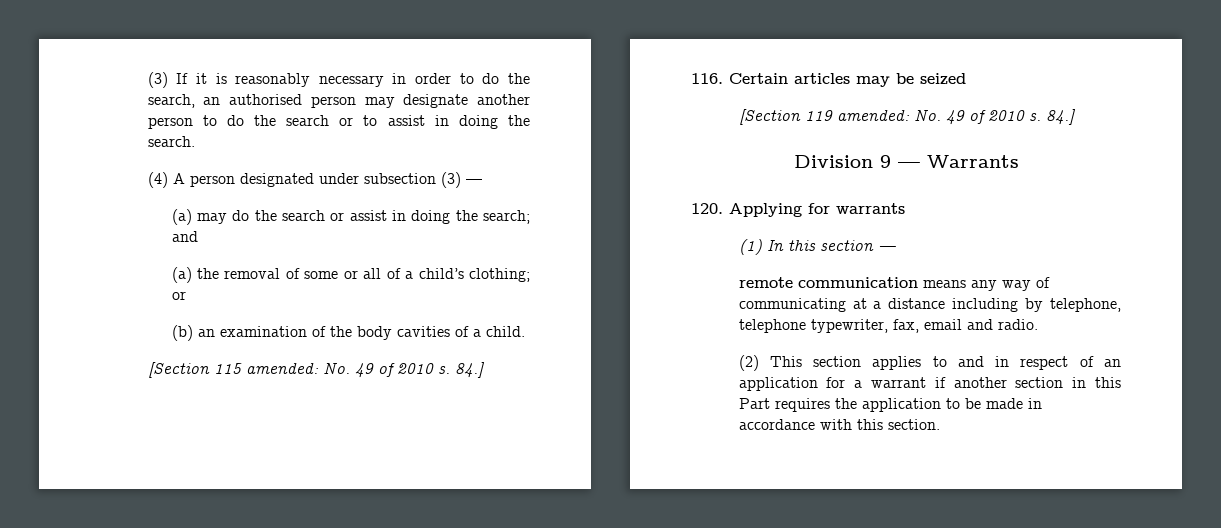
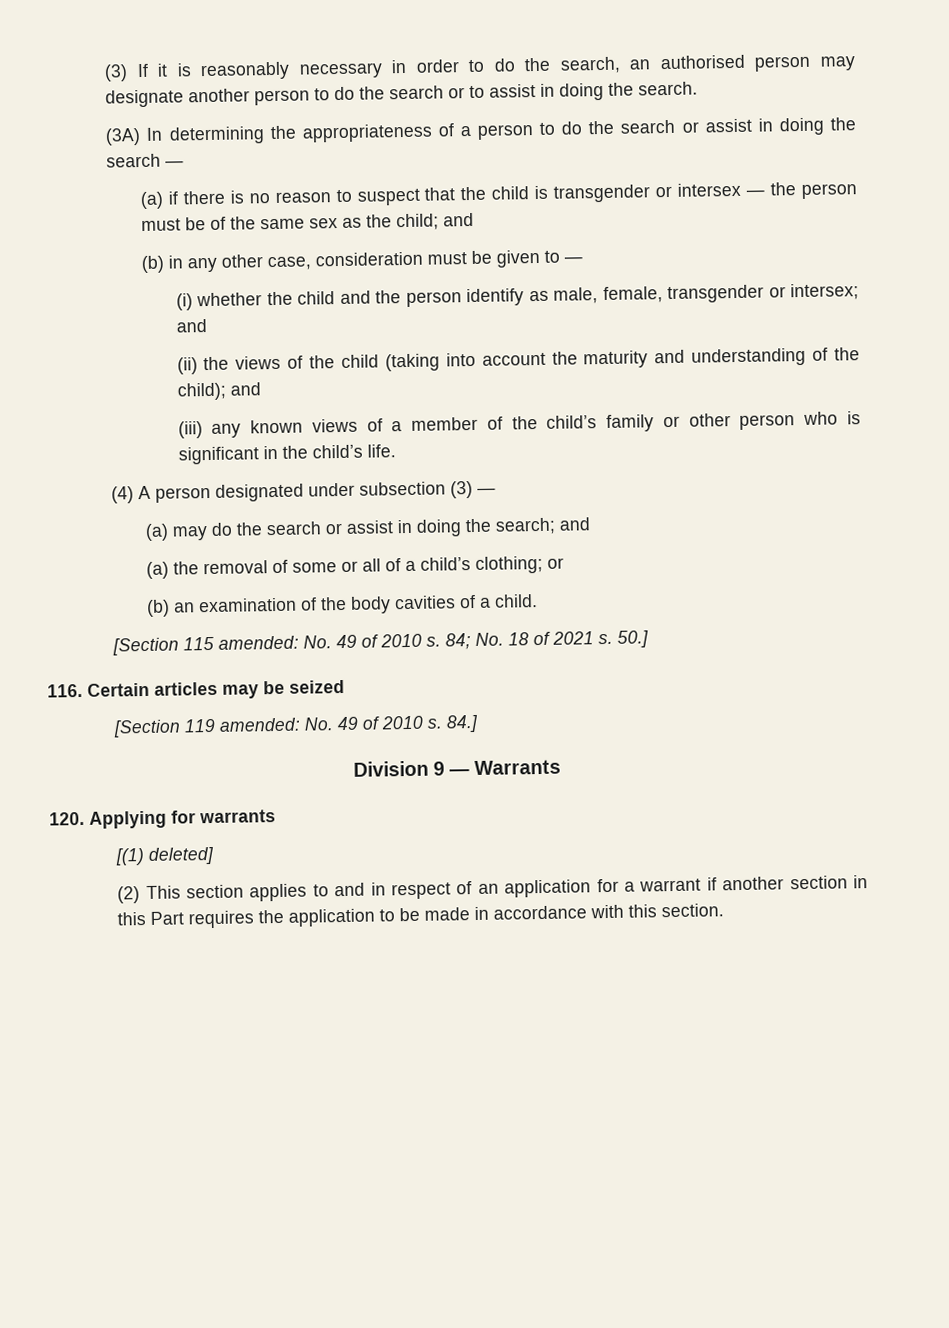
+ (3A) In determining the appropriateness of a person to do the search or assist in doing the search —
+ (a) if there is no reason to suspect that the child is transgender or intersex — the person must be of the same sex as the child; and
+ (b) in any other case, consideration must be given to —
+ (i) whether the child and the person identify as male, female, transgender or intersex; and
+ (ii) the views of the child (taking into account the maturity and understanding of the child); and
+ (iii) any known views of a member of the child’s family or other person who is significant in the child’s life.
- [Section 115 amended: No. 49 of 2010 s. 84.]
+ [Section 115 amended: No. 49 of 2010 s. 84; No. 18 of 2021 s. 50.]
- (1) In this section —
- remote communication means any way of communicating at a distance including by telephone, telephone typewriter, fax, email and radio.
+ [(1) deleted]

